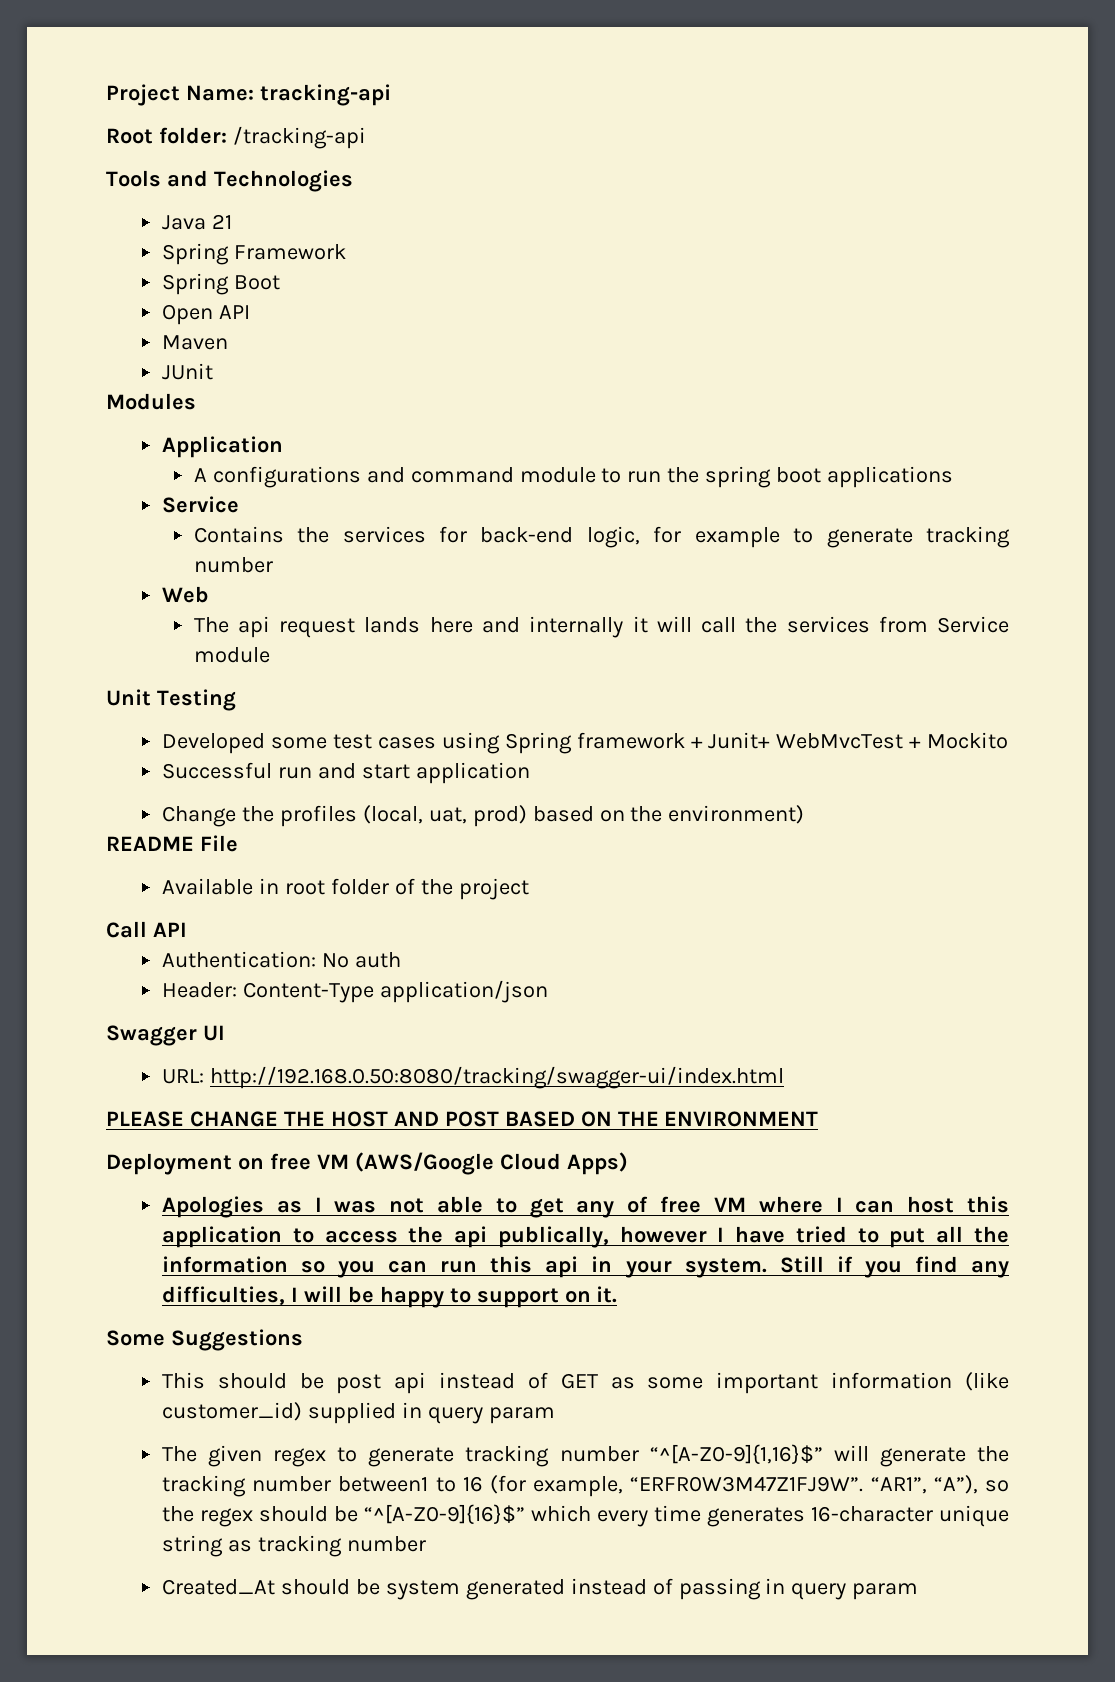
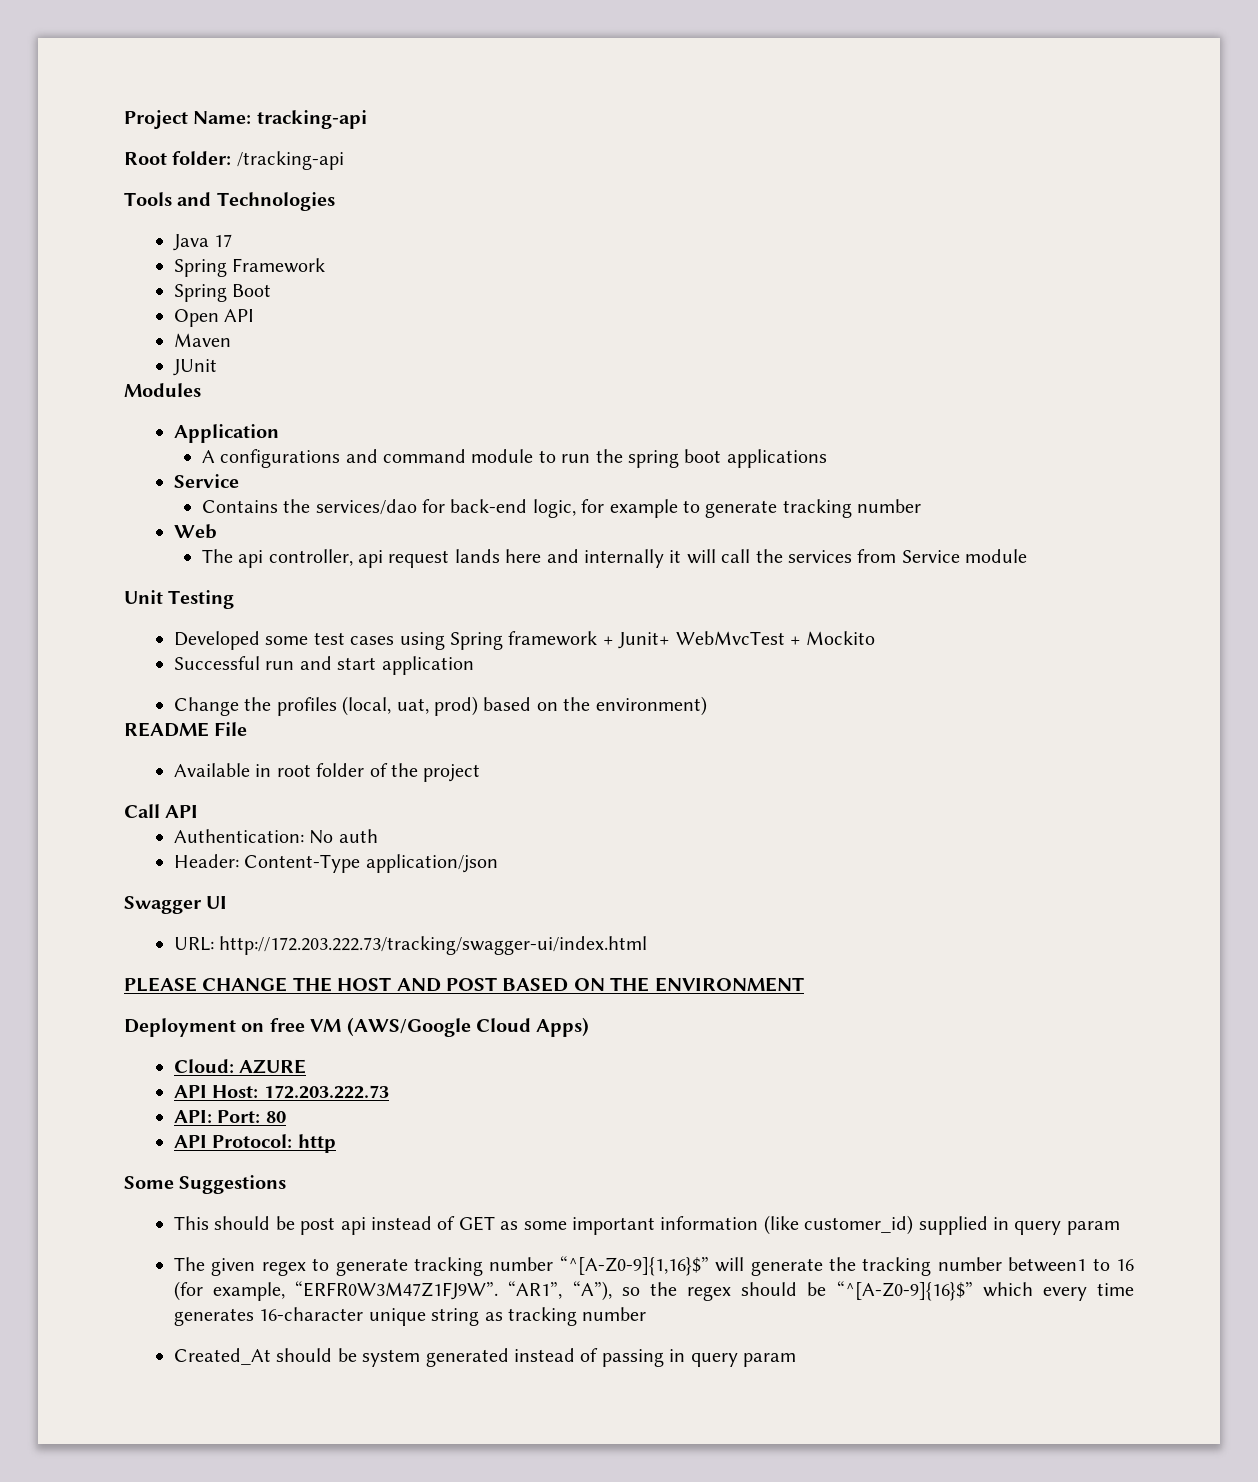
- Java 21
+ Java 17
- Contains the services for back-end logic, for example to generate tracking number
+ Contains the services/dao for back-end logic, for example to generate tracking number
- The api request lands here and internally it will call the services from Service module
+ The api controller, api request lands here and internally it will call the services from Service module
- URL: http://192.168.0.50:8080/tracking/swagger-ui/index.html
+ URL: http://172.203.222.73/tracking/swagger-ui/index.html
- Apologies as I was not able to get any of free VM where I can host this application to access the api publically, however I have tried to put all the information so you can run this api in your system. Still if you find any difficulties, I will be happy to support on it.
+ Cloud: AZURE
+ API Host: 172.203.222.73
+ API: Port: 80
+ API Protocol: http

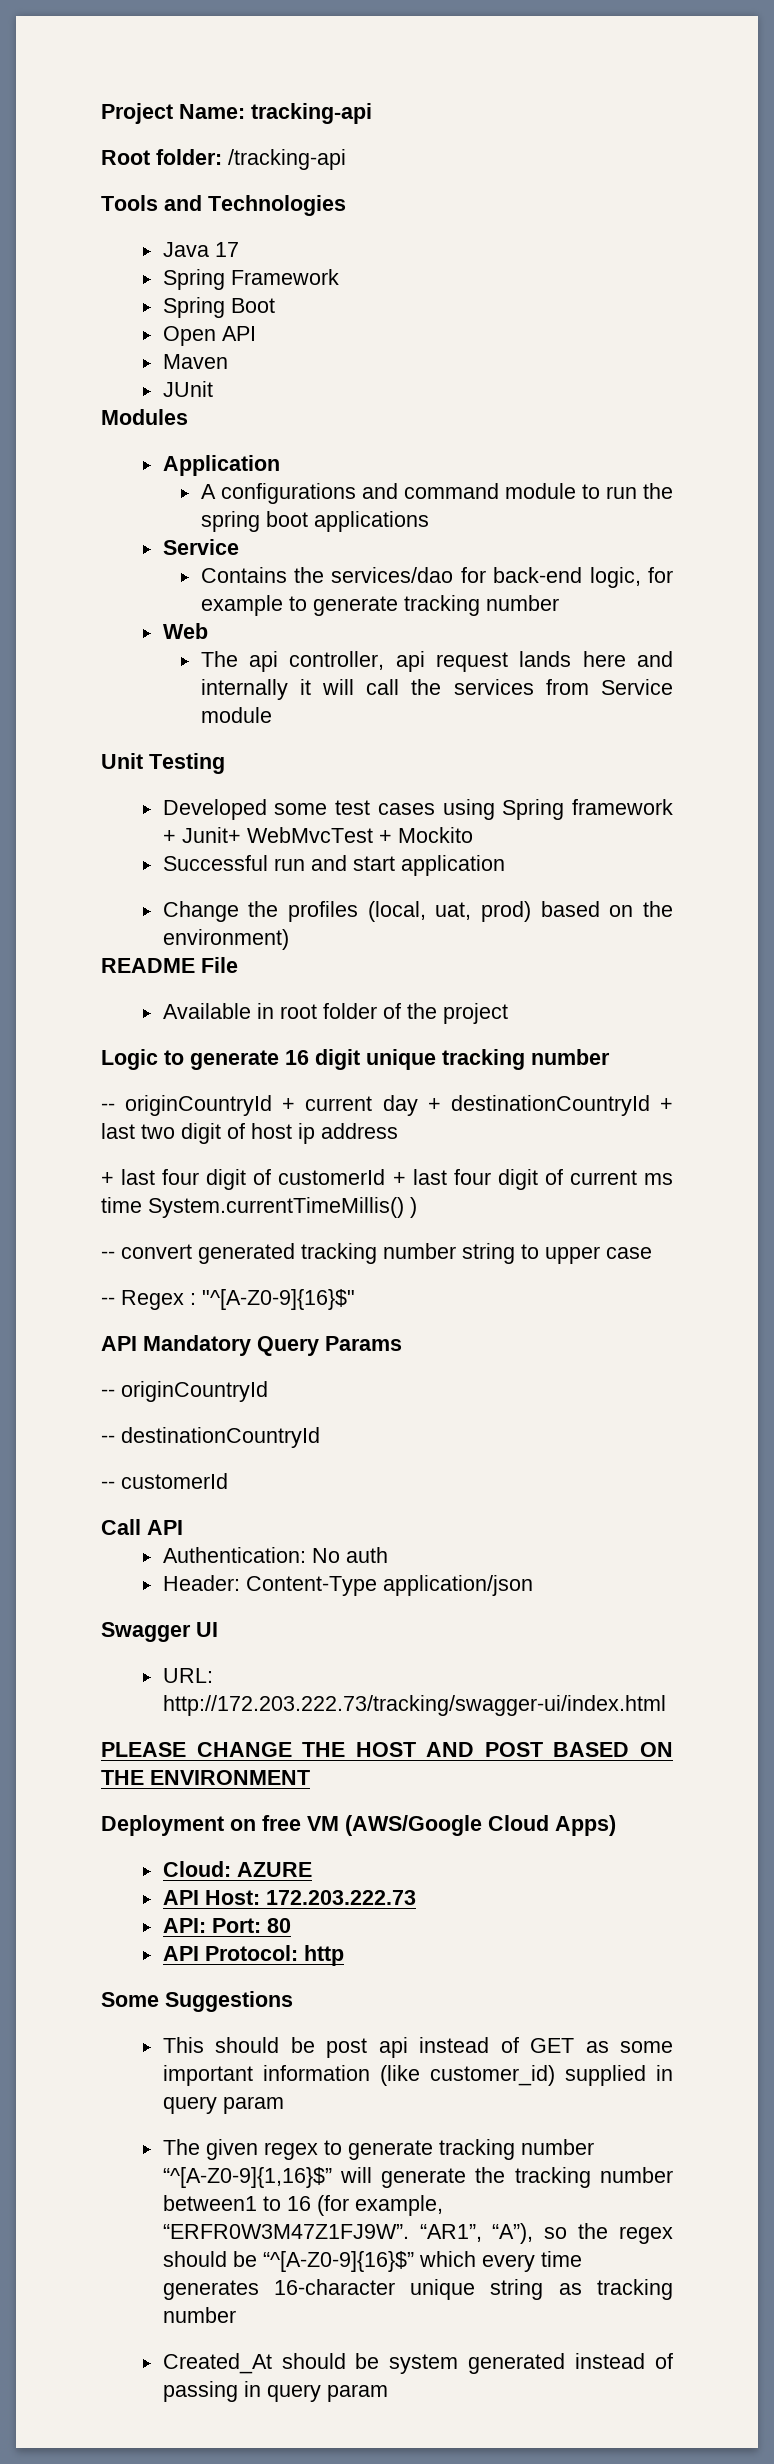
+ Logic to generate 16 digit unique tracking number
+ -- originCountryId + current day + destinationCountryId + last two digit of host ip address
+ + last four digit of customerId + last four digit of current ms time System.currentTimeMillis() )
+ -- convert generated tracking number string to upper case
+ -- Regex : "^[A-Z0-9]{16}$"
+ API Mandatory Query Params
+ -- originCountryId
+ -- destinationCountryId
+ -- customerId

